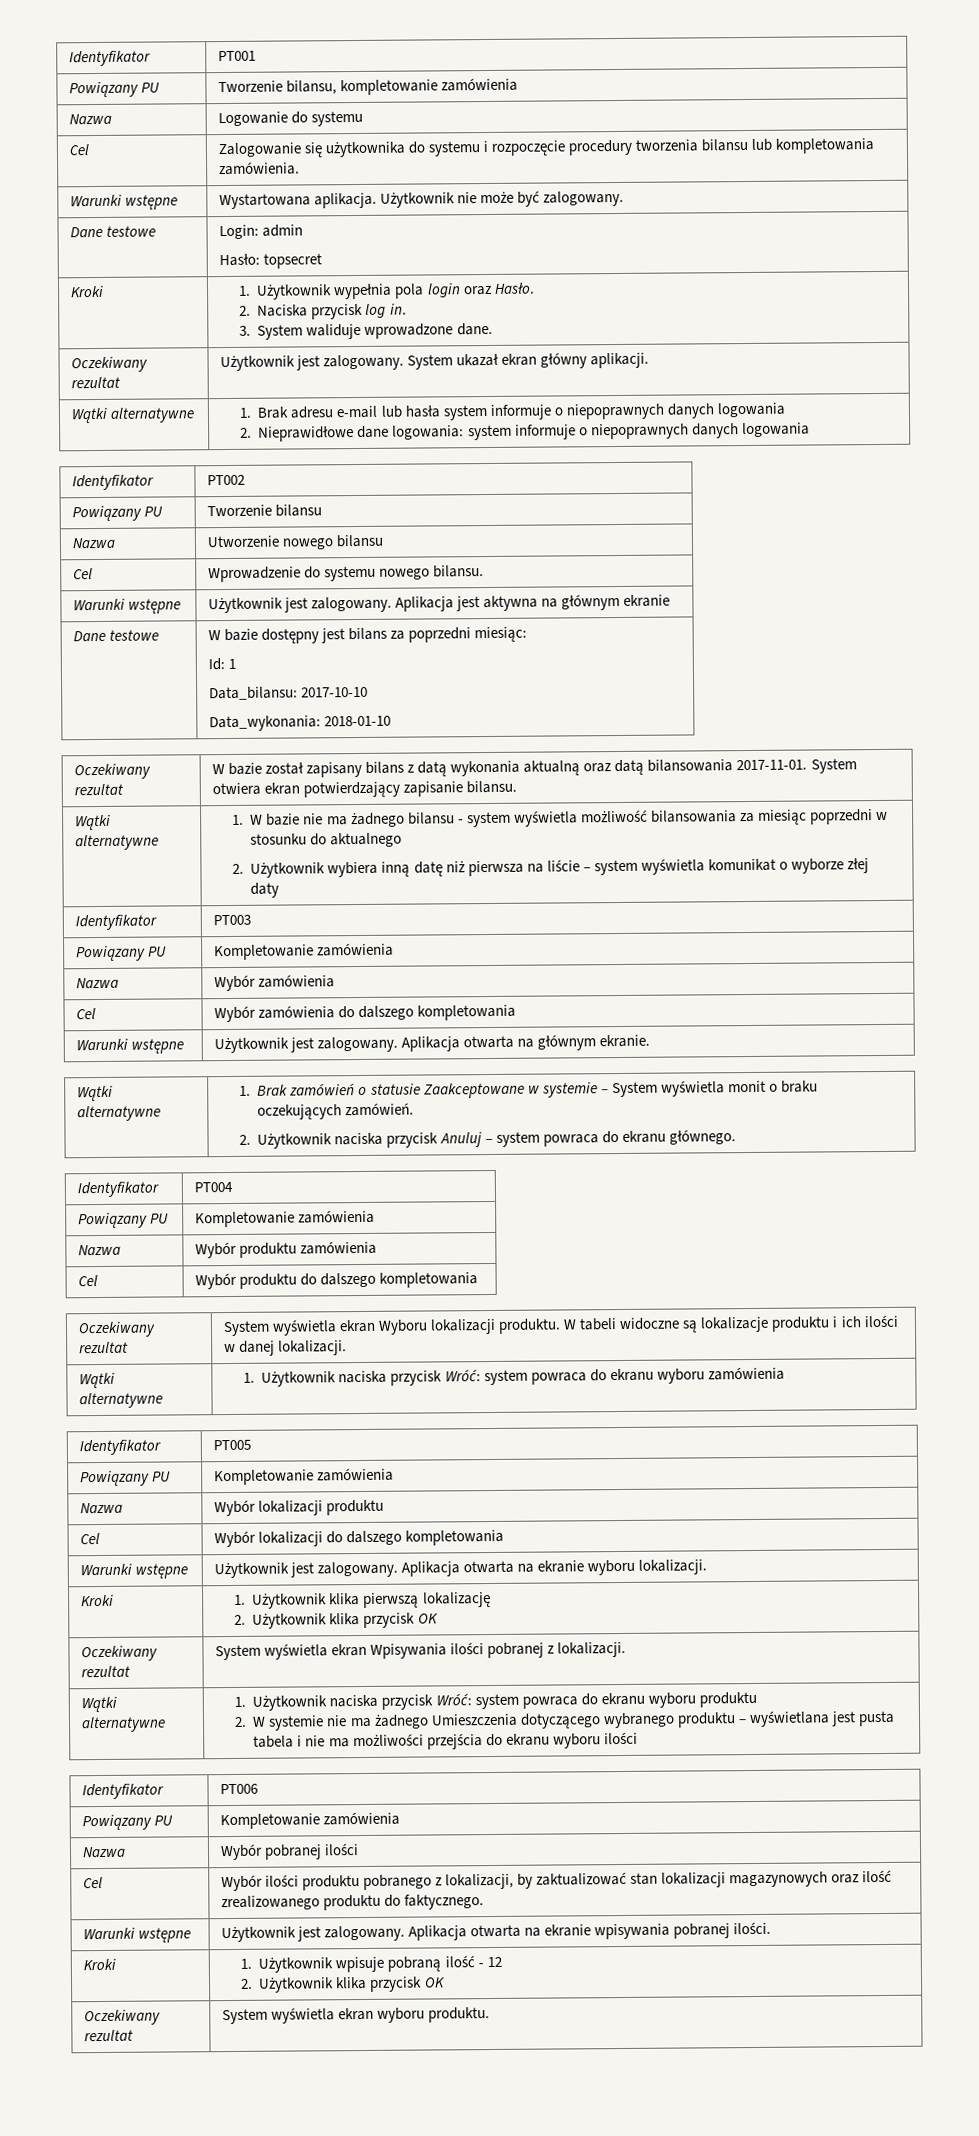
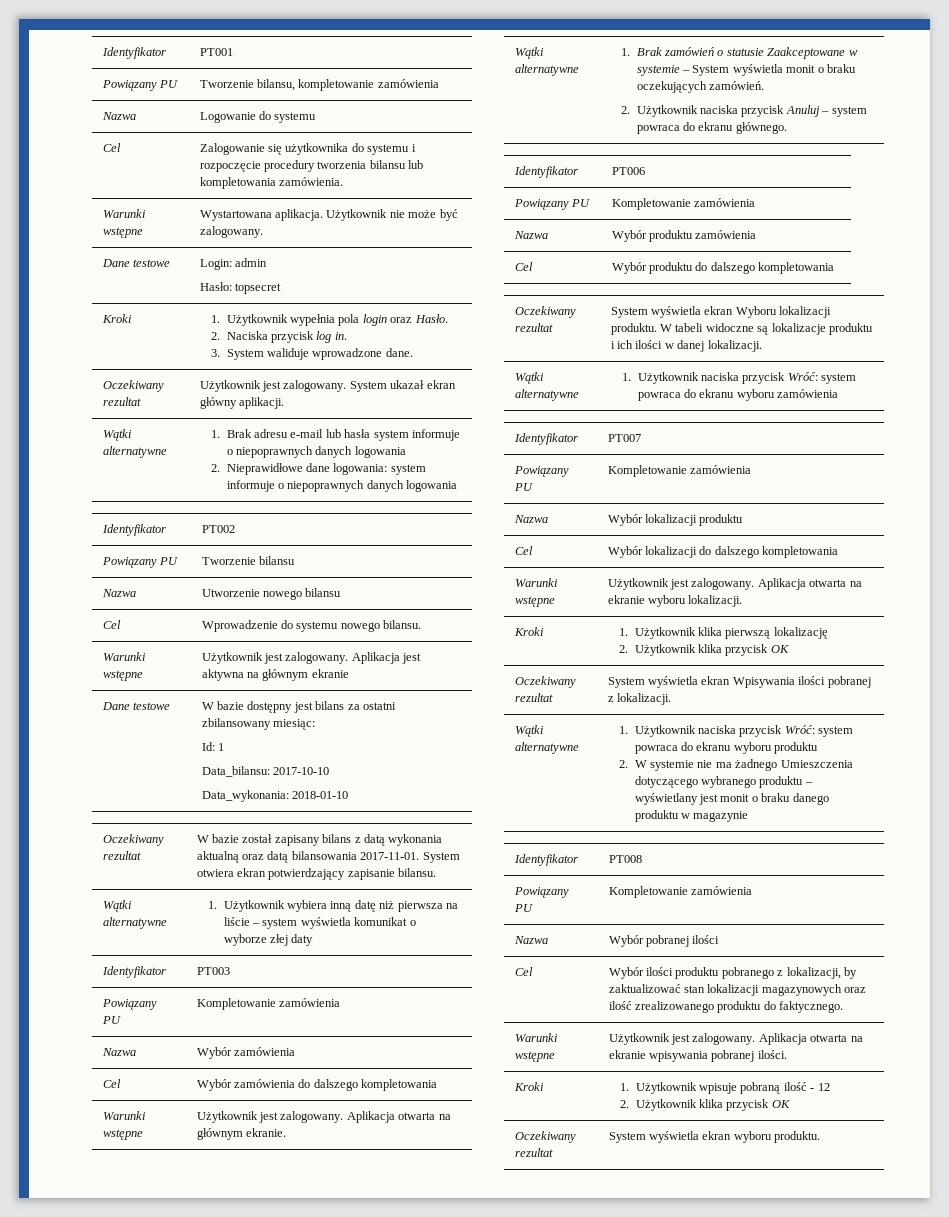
- Dane testowe | W bazie dostępny jest bilans za poprzedni miesiąc:
+ Dane testowe | W bazie dostępny jest bilans za ostatni zbilansowany miesiąc:
- Wątki alternatywne | 1. W bazie nie ma żadnego bilansu - system wyświetla możliwość bilansowania za miesiąc poprzedni w stosunku do aktualnego
- 2. Użytkownik wybiera inną datę niż pierwsza na liście – system wyświetla komunikat o wyborze złej daty
+ Wątki alternatywne | 1. Użytkownik wybiera inną datę niż pierwsza na liście – system wyświetla komunikat o wyborze złej daty
- Identyfikator | PT004
+ Identyfikator | PT006
- Identyfikator | PT005
+ Identyfikator | PT007
  Wątki alternatywne | 1. Użytkownik naciska przycisk Wróć: system powraca do ekranu wyboru produktu
- 2. W systemie nie ma żadnego Umieszczenia dotyczącego wybranego produktu – wyświetlana jest pusta tabela i nie ma możliwości przejścia do ekranu wyboru ilości
- Identyfikator | PT006
+ 2. W systemie nie ma żadnego Umieszczenia dotyczącego wybranego produktu – wyświetlany jest monit o braku danego produktu w magazynie
+ Identyfikator | PT008

